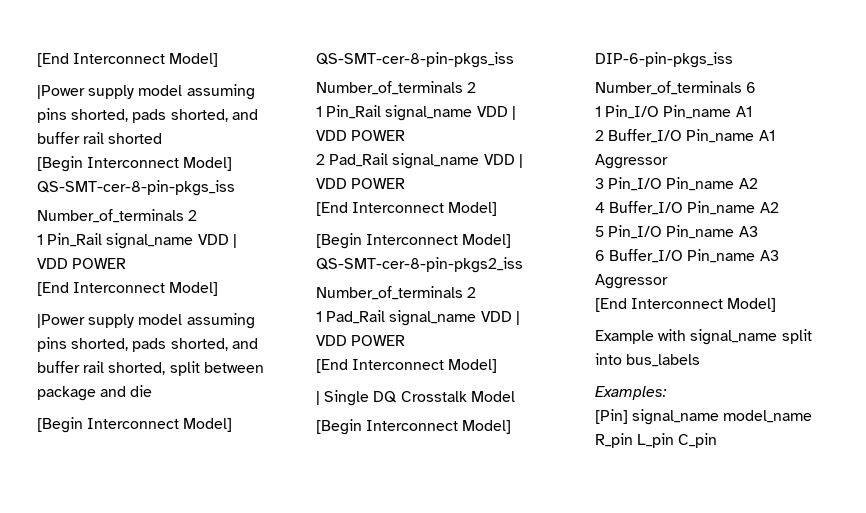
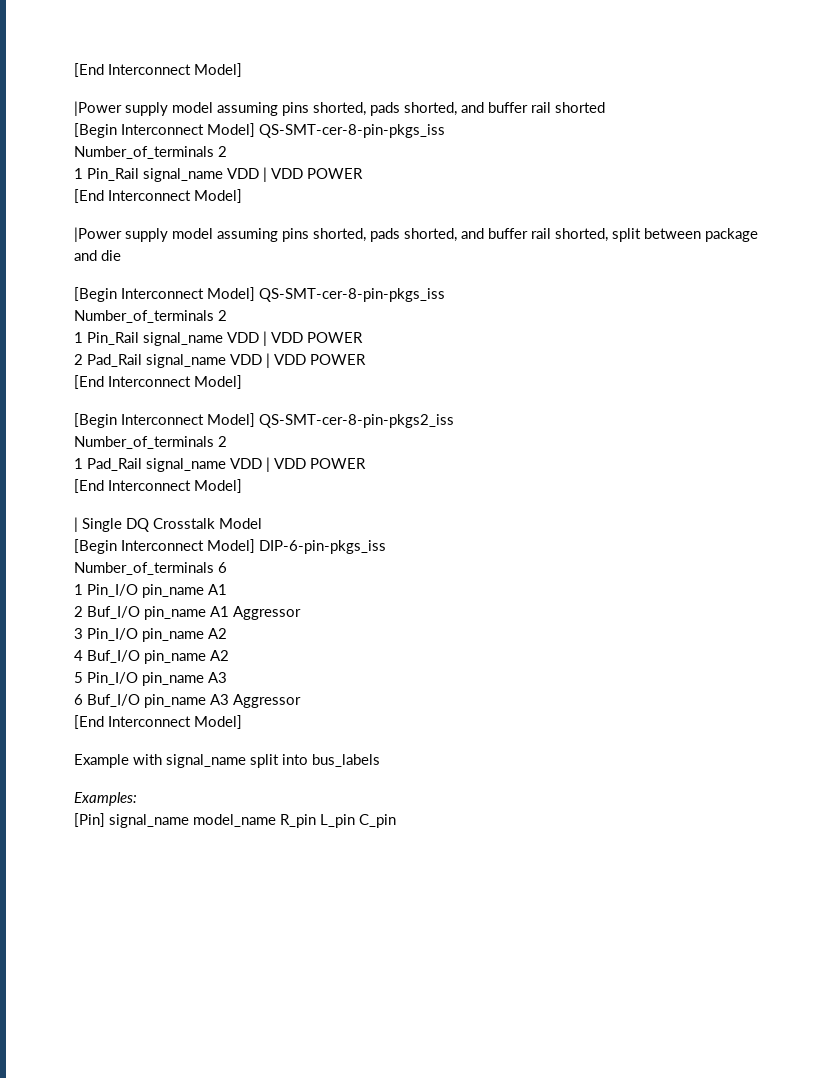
- 1 Pin_I/O Pin_name A1
+ 1 Pin_I/O pin_name A1
- 2 Buffer_I/O Pin_name A1 Aggressor
+ 2 Buf_I/O pin_name A1 Aggressor
- 3 Pin_I/O Pin_name A2
+ 3 Pin_I/O pin_name A2
- 4 Buffer_I/O Pin_name A2
+ 4 Buf_I/O pin_name A2
- 5 Pin_I/O Pin_name A3
+ 5 Pin_I/O pin_name A3
- 6 Buffer_I/O Pin_name A3 Aggressor
+ 6 Buf_I/O pin_name A3 Aggressor

